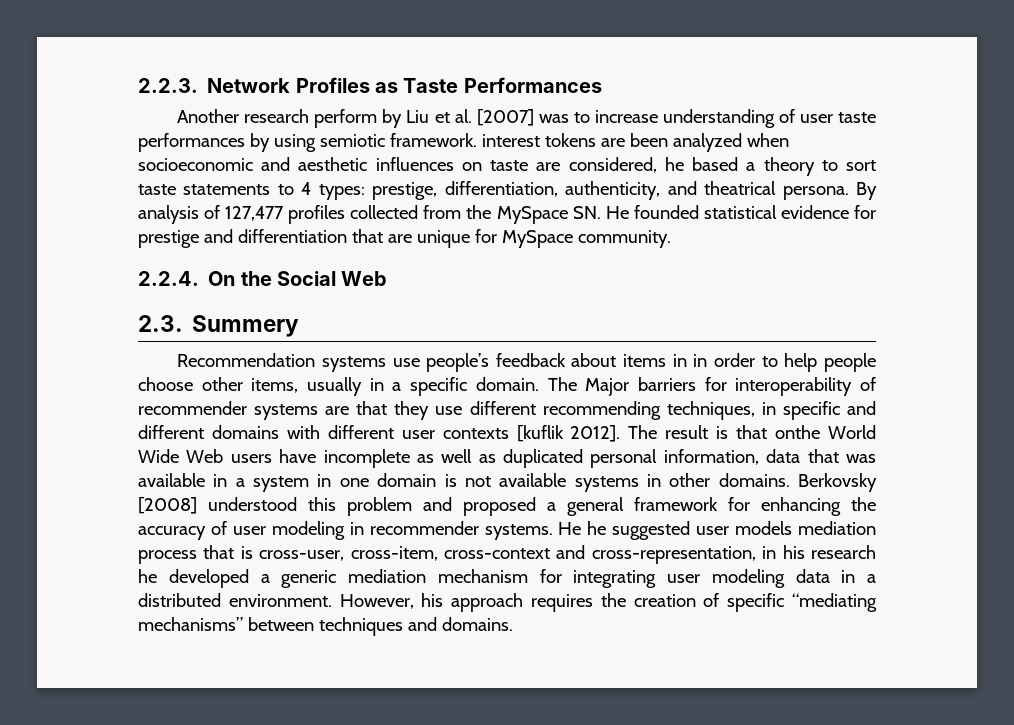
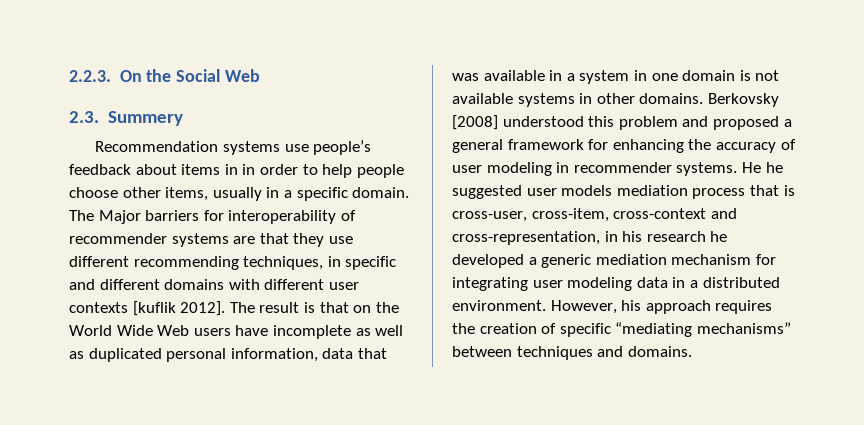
- 2.2.3. Network Profiles as Taste Performances
- Another research perform by Liu et al. [2007] was to increase understanding of user taste performances by using semiotic framework. interest tokens are been analyzed when socioeconomic and aesthetic influences on taste are considered, he based a theory to sort taste statements to 4 types: prestige, differentiation, authenticity, and theatrical persona. By analysis of 127,477 profiles collected from the MySpace SN. He founded statistical evidence for prestige and differentiation that are unique for MySpace community.
- 2.2.4. On the Social Web
+ 2.2.3. On the Social Web
- The result is that onthe World Wide Web users have incomplete as well as duplicated personal information, data that was available in a system in one domain is not available systems in other domains.
+ The result is that on the World Wide Web users have incomplete as well as duplicated personal information, data that was available in a system in one domain is not available systems in other domains.

